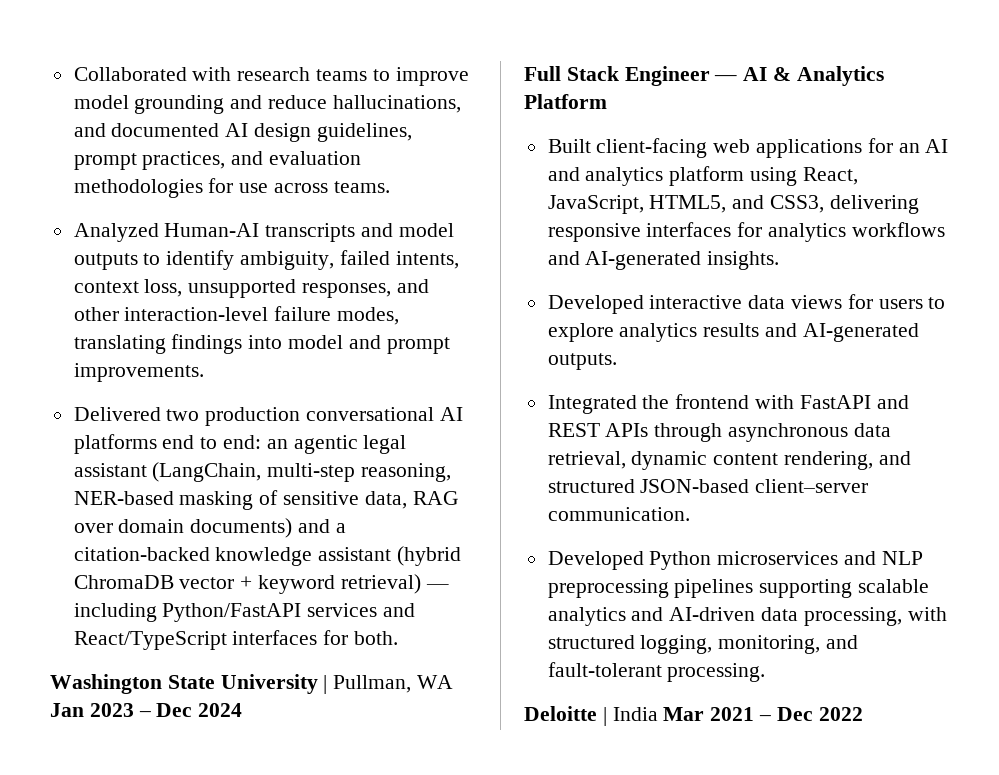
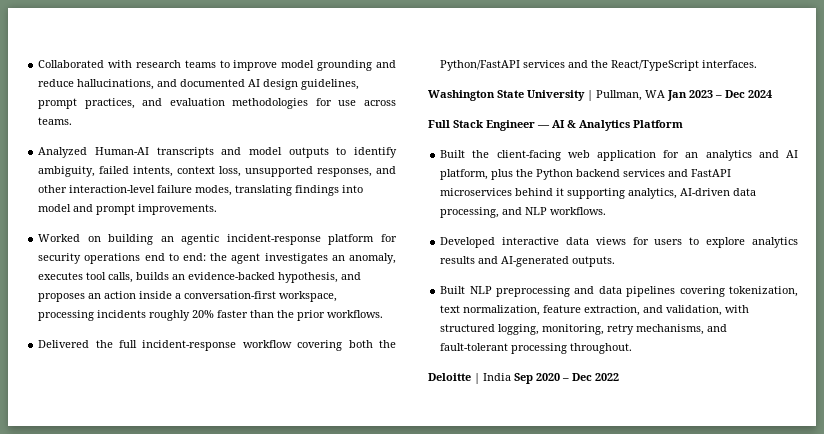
- Delivered two production conversational AI platforms end to end: an agentic legal assistant (LangChain, multi-step reasoning, NER-based masking of sensitive data, RAG over domain documents) and a citation-backed knowledge assistant (hybrid ChromaDB vector + keyword retrieval) — including Python/FastAPI services and React/TypeScript interfaces for both.
+ Worked on building an agentic incident-response platform for security operations end to end: the agent investigates an anomaly, executes tool calls, builds an evidence-backed hypothesis, and proposes an action inside a conversation-first workspace, processing incidents roughly 20% faster than the prior workflows.
+ Delivered the full incident-response workflow covering both the Python/FastAPI services and the React/TypeScript interfaces.
- Built client-facing web applications for an AI and analytics platform using React, JavaScript, HTML5, and CSS3, delivering responsive interfaces for analytics workflows and AI-generated insights.
+ Built the client-facing web application for an analytics and AI platform, plus the Python backend services and FastAPI microservices behind it supporting analytics, AI-driven data processing, and NLP workflows.
- Integrated the frontend with FastAPI and REST APIs through asynchronous data retrieval, dynamic content rendering, and structured JSON-based client–server communication.
- Developed Python microservices and NLP preprocessing pipelines supporting scalable analytics and AI-driven data processing, with structured logging, monitoring, and fault-tolerant processing.
+ Built NLP preprocessing and data pipelines covering tokenization, text normalization, feature extraction, and validation, with structured logging, monitoring, retry mechanisms, and fault-tolerant processing throughout.
- Deloitte | India Mar 2021 – Dec 2022
+ Deloitte | India Sep 2020 – Dec 2022

